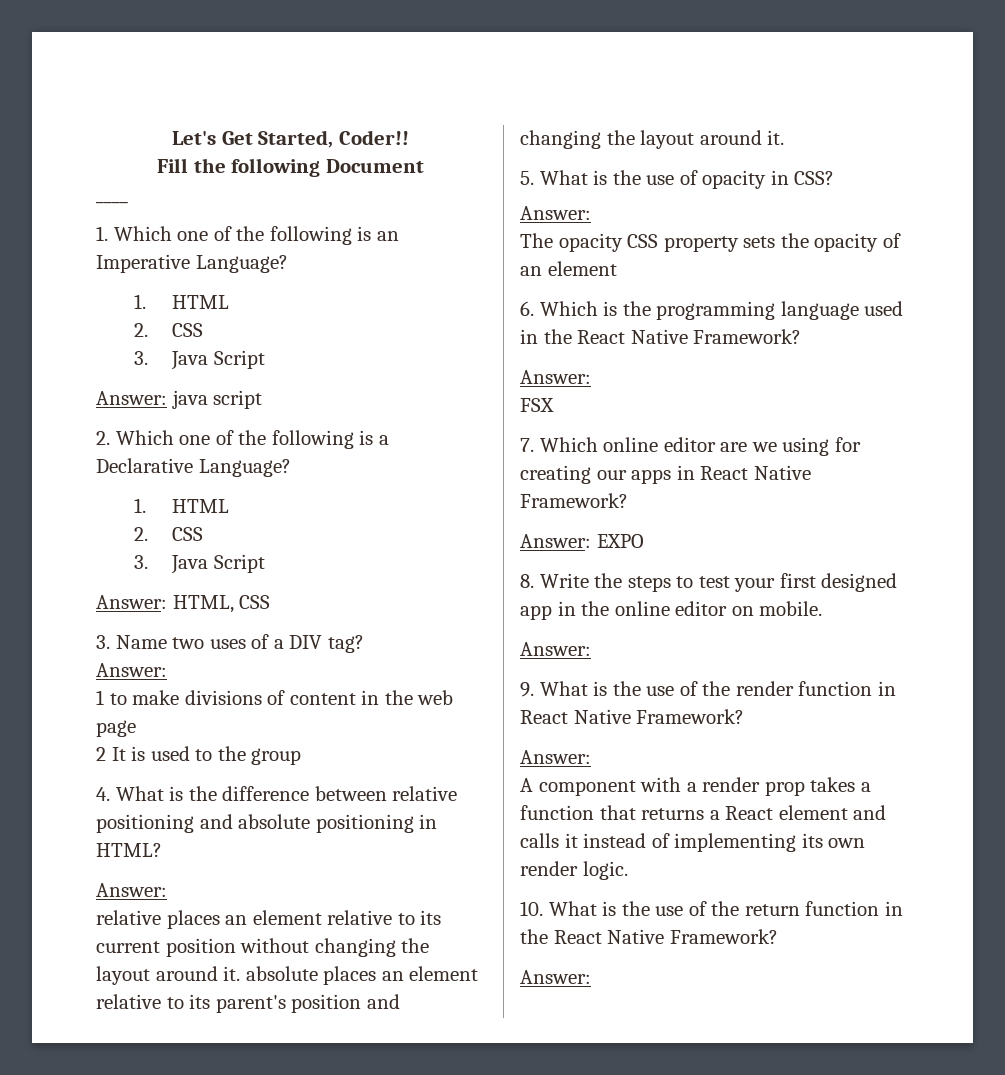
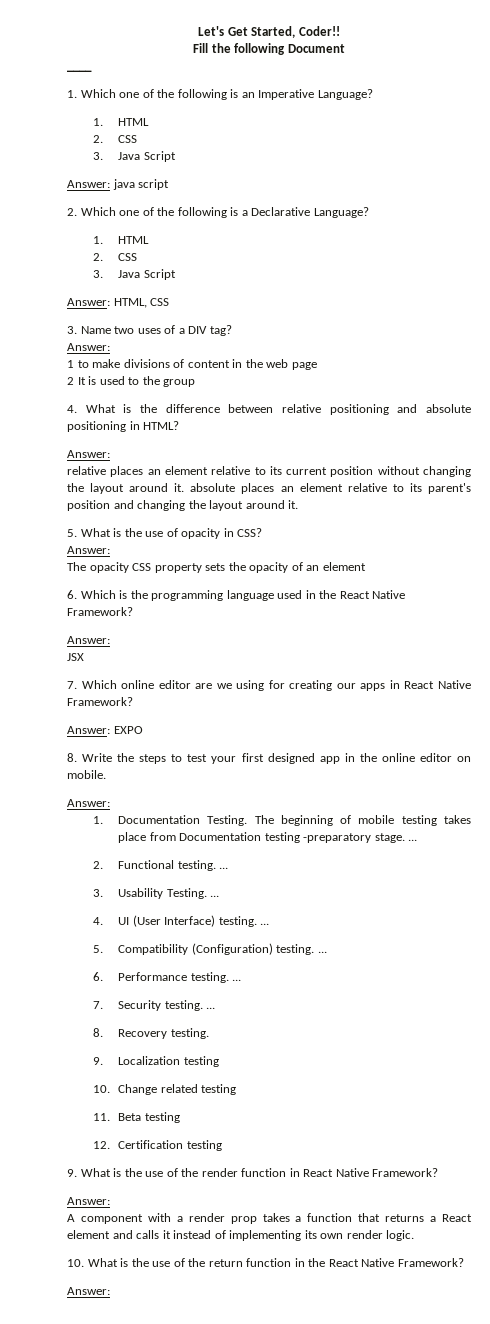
- FSX
+ JSX
+ 1. Documentation Testing. The beginning of mobile testing takes place from Documentation testing -preparatory stage. ...
+ 2. Functional testing. ...
+ 3. Usability Testing. ...
+ 4. UI (User Interface) testing. ...
+ 5. Compatibility (Configuration) testing. ...
+ 6. Performance testing. ...
+ 7. Security testing. ...
+ 8. Recovery testing.
+ 9. Localization testing
+ 10. Change related testing
+ 11. Beta testing
+ 12. Certification testing

